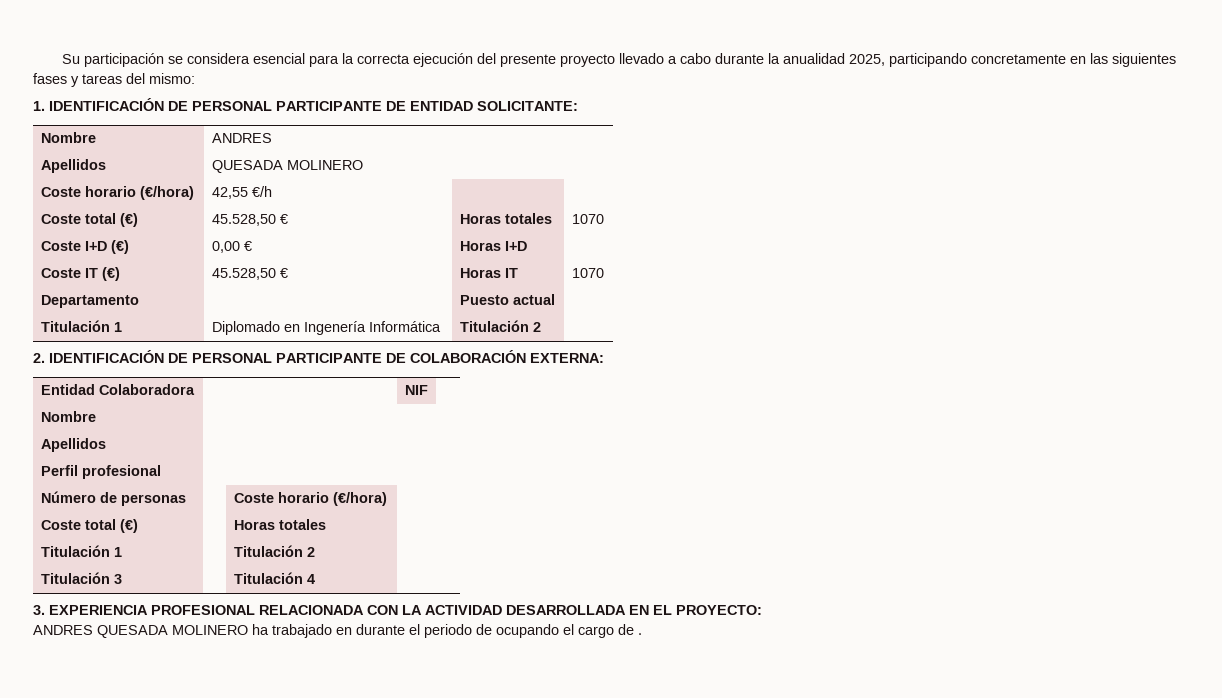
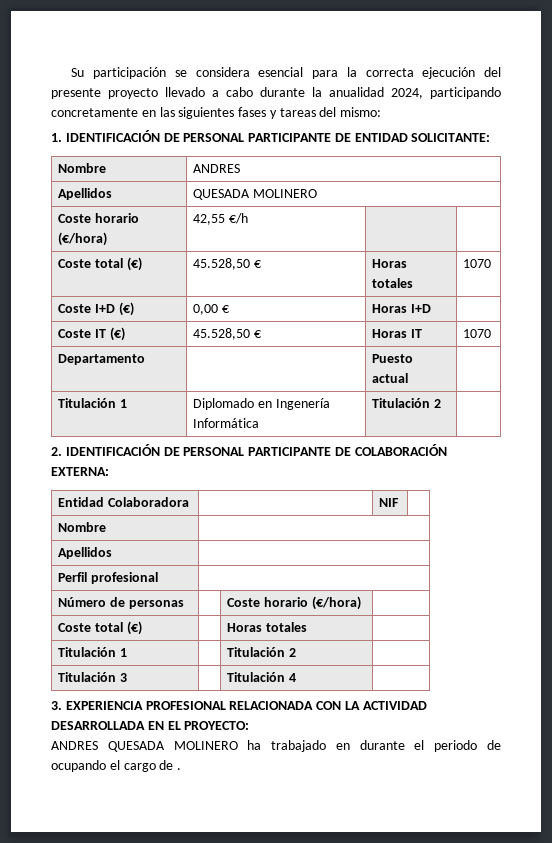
- Su participación se considera esencial para la correcta ejecución del presente proyecto llevado a cabo durante la anualidad 2025, participando concretamente en las siguientes fases y tareas del mismo:
+ Su participación se considera esencial para la correcta ejecución del presente proyecto llevado a cabo durante la anualidad 2024, participando concretamente en las siguientes fases y tareas del mismo:

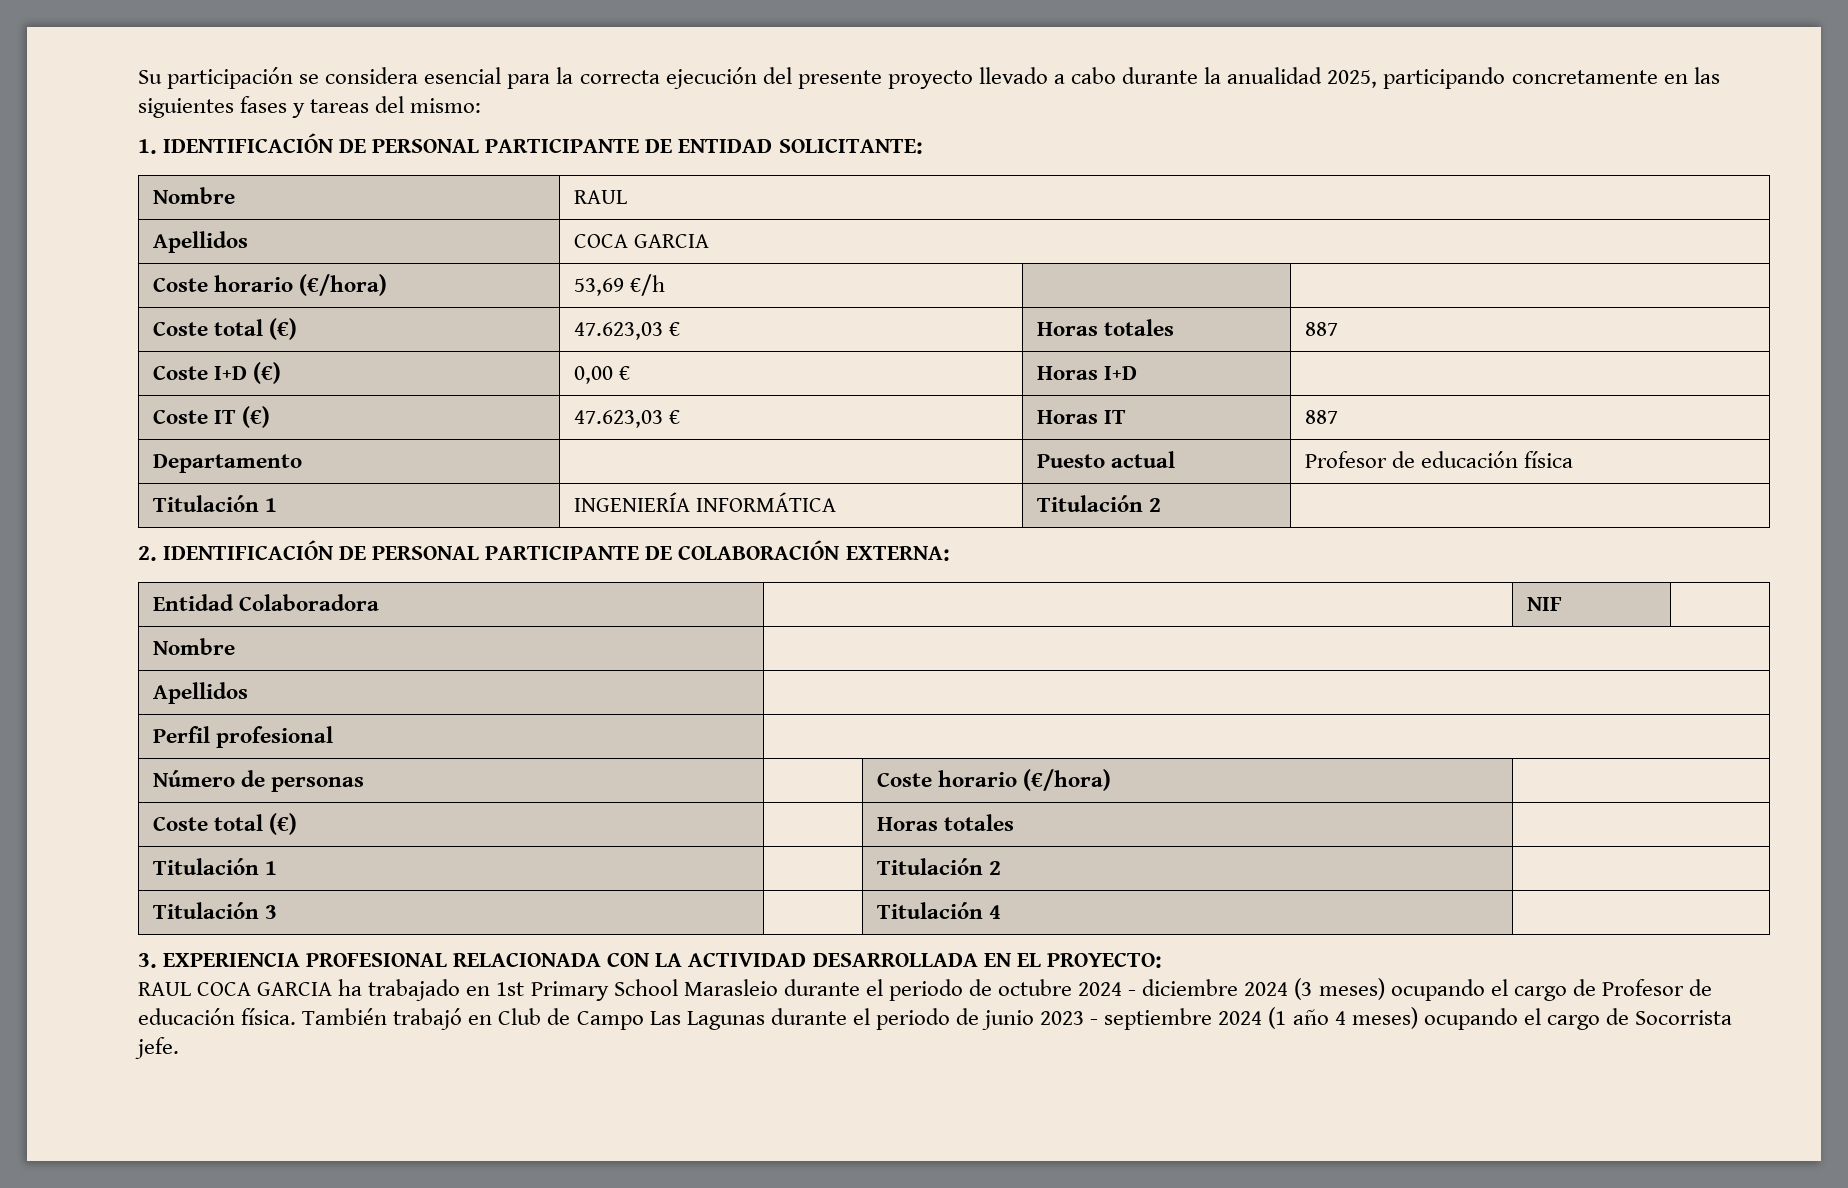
- Su participación se considera esencial para la correcta ejecución del presente proyecto llevado a cabo durante la anualidad 2024, participando concretamente en las siguientes fases y tareas del mismo:
+ Su participación se considera esencial para la correcta ejecución del presente proyecto llevado a cabo durante la anualidad 2025, participando concretamente en las siguientes fases y tareas del mismo:
- Nombre | ANDRES
- Apellidos | QUESADA MOLINERO
- Coste horario (€/hora) | 42,55 €/h | |
+ Nombre | RAUL
+ Apellidos | COCA GARCIA
+ Coste horario (€/hora) | 53,69 €/h | |
- Coste total (€) | 45.528,50 € | Horas totales | 1070
+ Coste total (€) | 47.623,03 € | Horas totales | 887
- Coste IT (€) | 45.528,50 € | Horas IT | 1070
+ Coste IT (€) | 47.623,03 € | Horas IT | 887
- Departamento | | Puesto actual |
- Titulación 1 | Diplomado en Ingenería Informática | Titulación 2 |
+ Departamento | | Puesto actual | Profesor de educación física
+ Titulación 1 | INGENIERÍA INFORMÁTICA | Titulación 2 |
- ANDRES QUESADA MOLINERO ha trabajado en durante el periodo de ocupando el cargo de .
+ RAUL COCA GARCIA ha trabajado en 1st Primary School Marasleio durante el periodo de octubre 2024 - diciembre 2024 (3 meses) ocupando el cargo de Profesor de educación física. También trabajó en Club de Campo Las Lagunas durante el periodo de junio 2023 - septiembre 2024 (1 año 4 meses) ocupando el cargo de Socorrista jefe.

